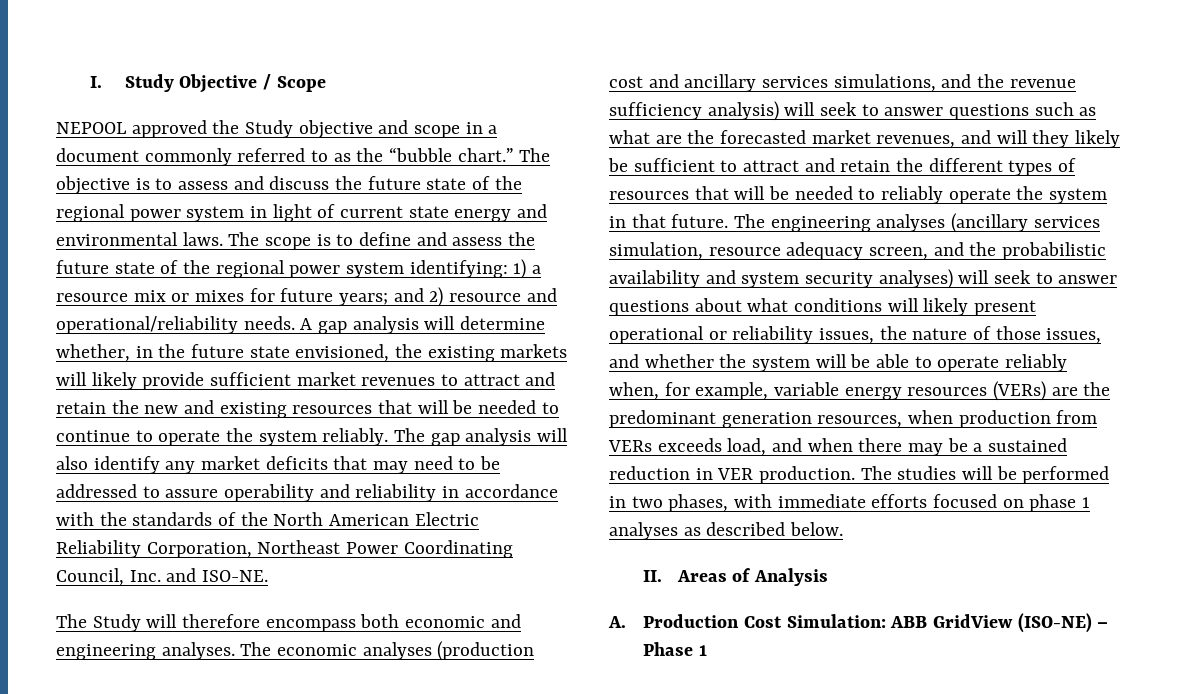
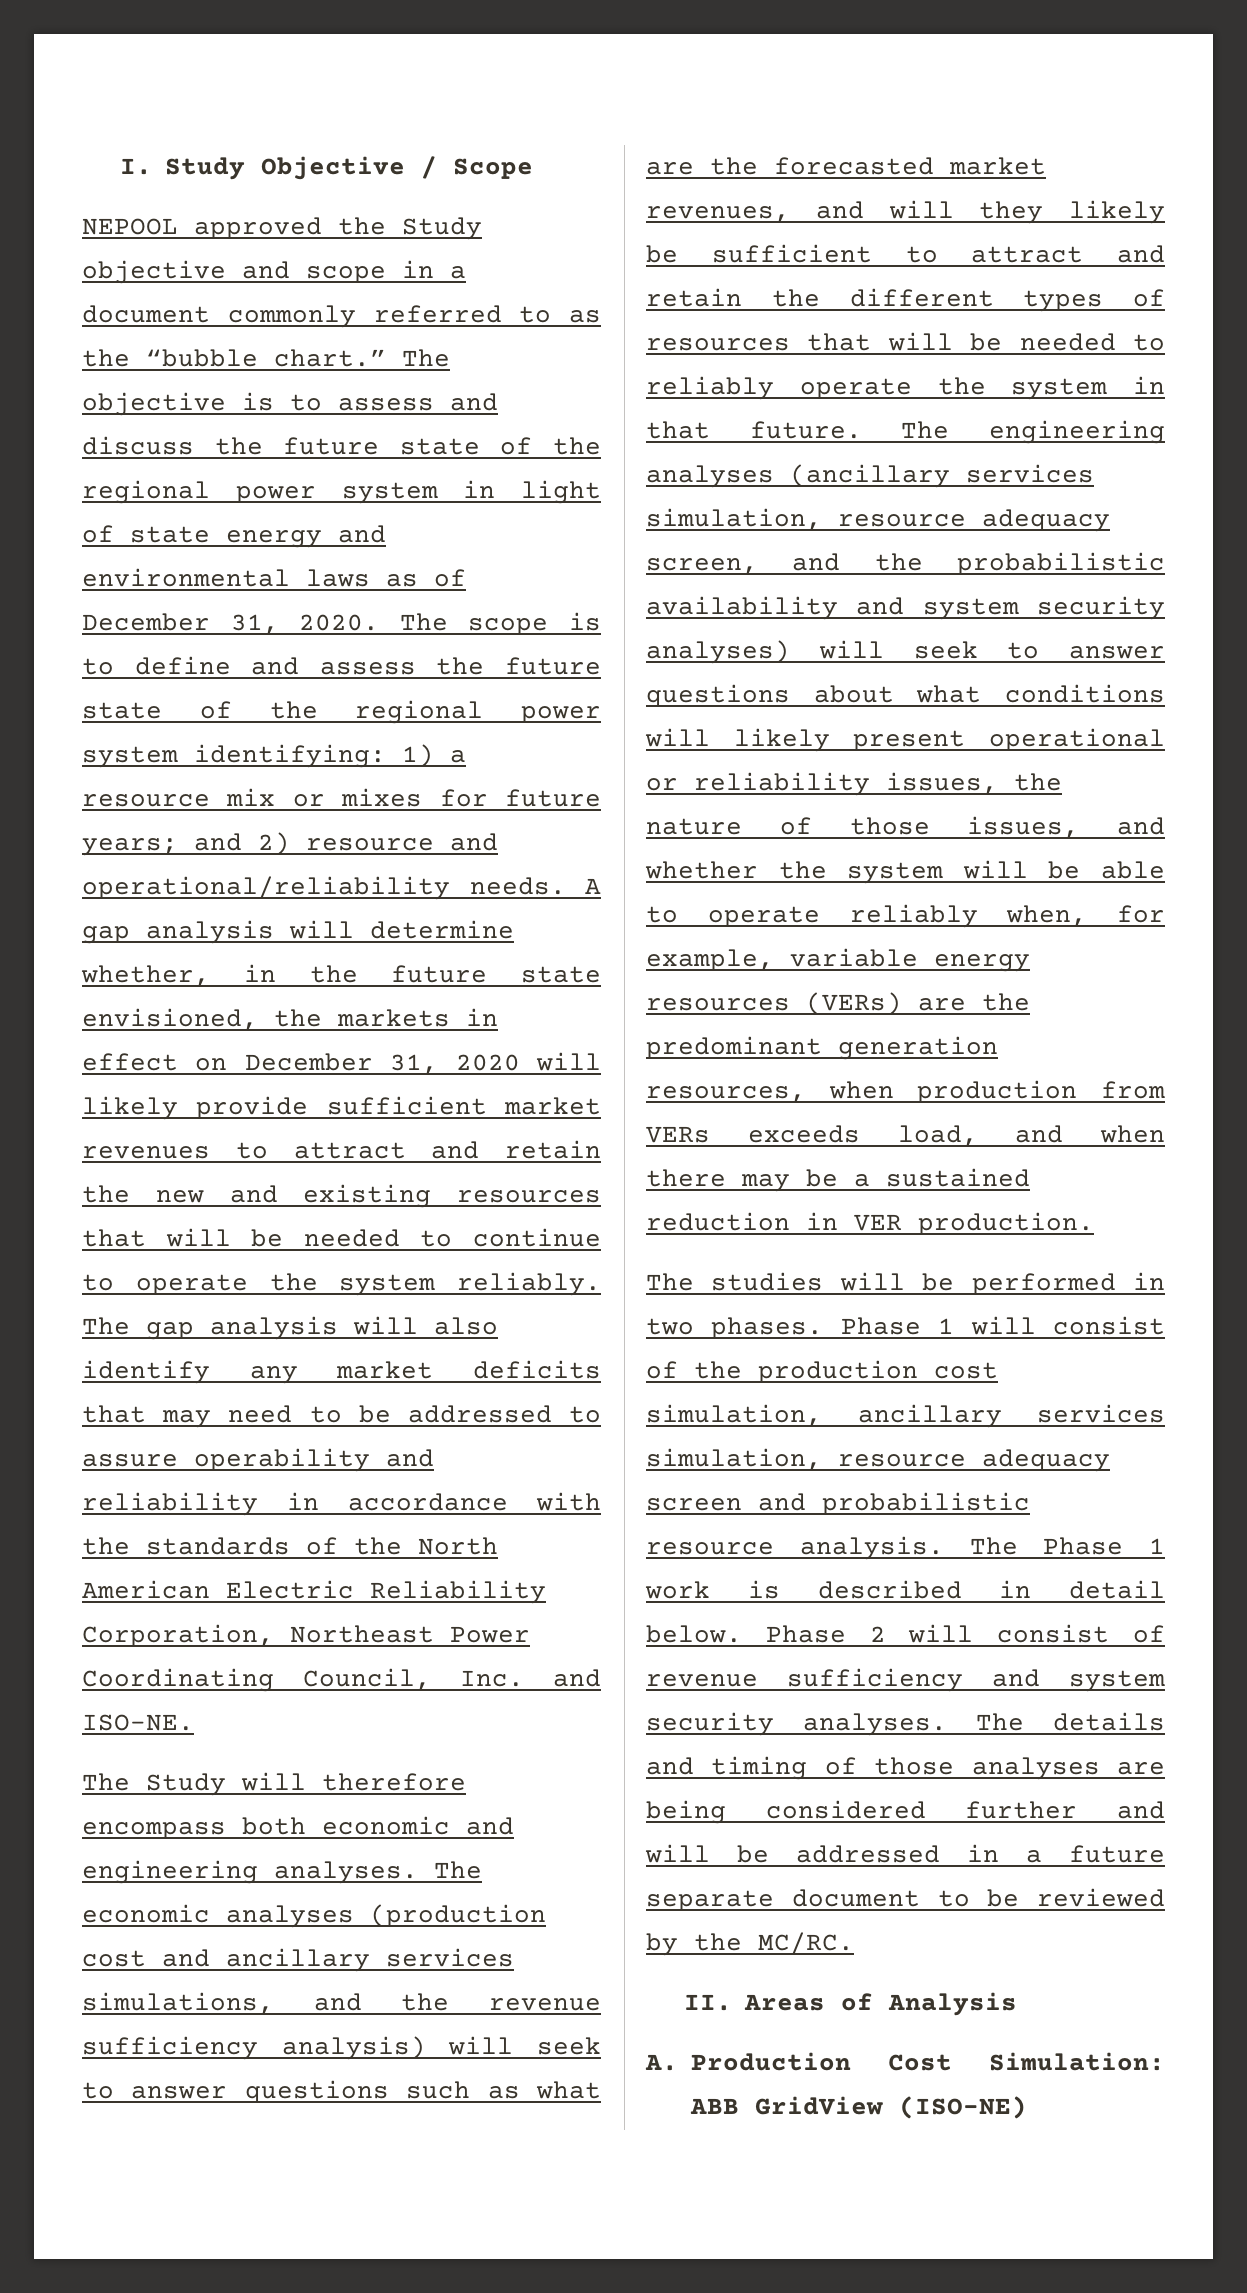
- The objective is to assess and discuss the future state of the regional power system in light of current state energy and environmental laws.
+ The objective is to assess and discuss the future state of the regional power system in light of state energy and environmental laws as of December 31, 2020.
- A gap analysis will determine whether, in the future state envisioned, the existing markets will likely provide sufficient market revenues to attract and retain the new and existing resources that will be needed to continue to operate the system reliably.
+ A gap analysis will determine whether, in the future state envisioned, the markets in effect on December 31, 2020 will likely provide sufficient market revenues to attract and retain the new and existing resources that will be needed to continue to operate the system reliably.
- The engineering analyses (ancillary services simulation, resource adequacy screen, and the probabilistic availability and system security analyses) will seek to answer questions about what conditions will likely present operational or reliability issues, the nature of those issues, and whether the system will be able to operate reliably when, for example, variable energy resources (VERs) are the predominant generation resources, when production from VERs exceeds load, and when there may be a sustained reduction in VER production. The studies will be performed in two phases, with immediate efforts focused on phase 1 analyses as described below.
+ The engineering analyses (ancillary services simulation, resource adequacy screen, and the probabilistic availability and system security analyses) will seek to answer questions about what conditions will likely present operational or reliability issues, the nature of those issues, and whether the system will be able to operate reliably when, for example, variable energy resources (VERs) are the predominant generation resources, when production from VERs exceeds load, and when there may be a sustained reduction in VER production.
+ The studies will be performed in two phases. Phase 1 will consist of the production cost simulation, ancillary services simulation, resource adequacy screen and probabilistic resource analysis. The Phase 1 work is described in detail below. Phase 2 will consist of revenue sufficiency and system security analyses. The details and timing of those analyses are being considered further and will be addressed in a future separate document to be reviewed by the MC/RC.
- A. Production Cost Simulation: ABB GridView (ISO-NE) – Phase 1
+ A. Production Cost Simulation: ABB GridView (ISO-NE)

